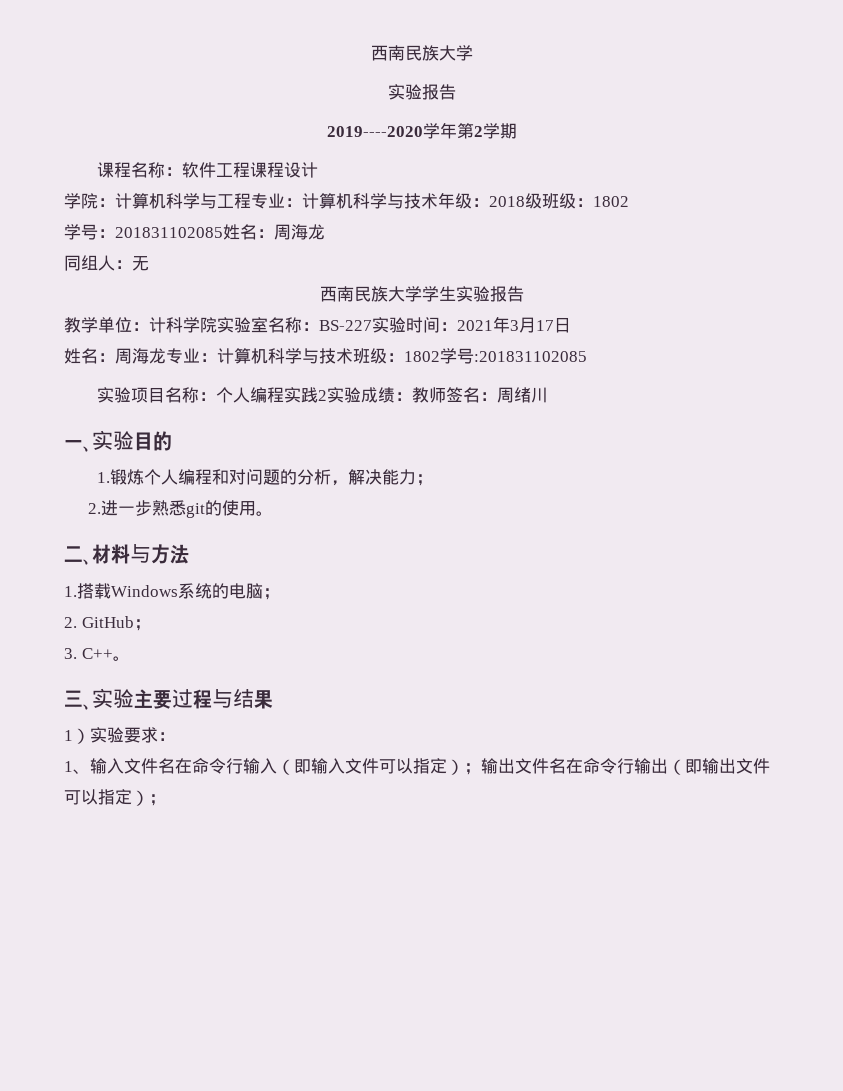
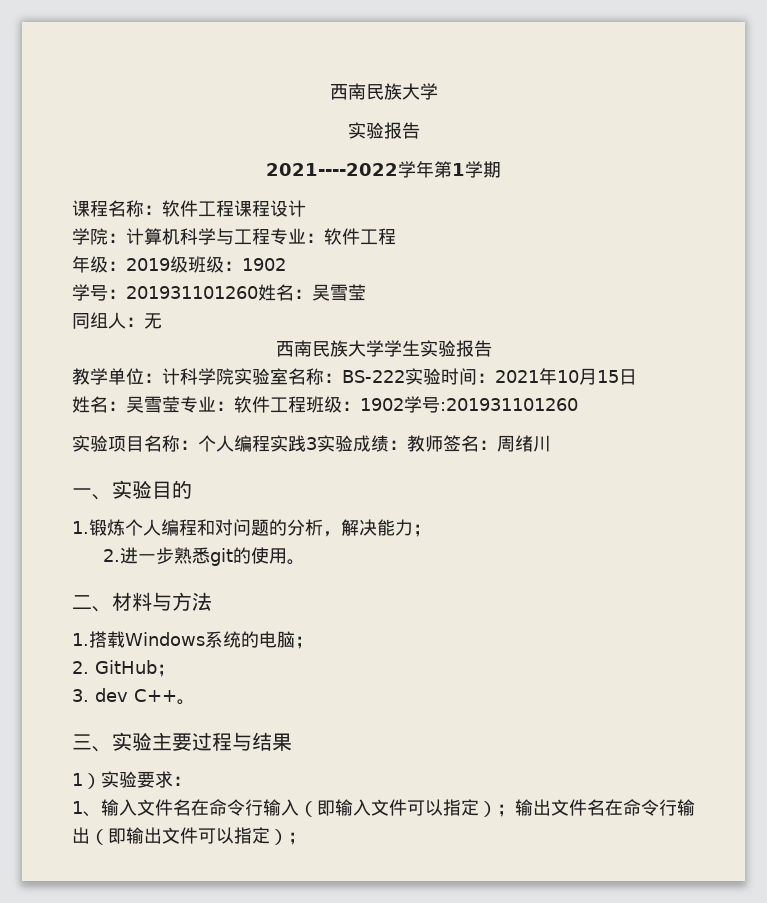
- 2019----2020学年第2学期
+ 2021----2022学年第1学期
- 学院：计算机科学与工程专业：计算机科学与技术年级：2018级班级：1802
+ 学院：计算机科学与工程专业：软件工程
+ 年级：2019级班级：1902
- 学号：201831102085姓名：周海龙
+ 学号：201931101260姓名：吴雪莹
- 教学单位：计科学院实验室名称：BS-227实验时间：2021年3月17日
+ 教学单位：计科学院实验室名称：BS-222实验时间：2021年10月15日
- 姓名：周海龙专业：计算机科学与技术班级：1802学号:201831102085
+ 姓名：吴雪莹专业：软件工程班级：1902学号:201931101260
- 实验项目名称：个人编程实践2实验成绩：教师签名：周绪川
+ 实验项目名称：个人编程实践3实验成绩：教师签名：周绪川
- 3. C++。
+ 3. dev C++。

